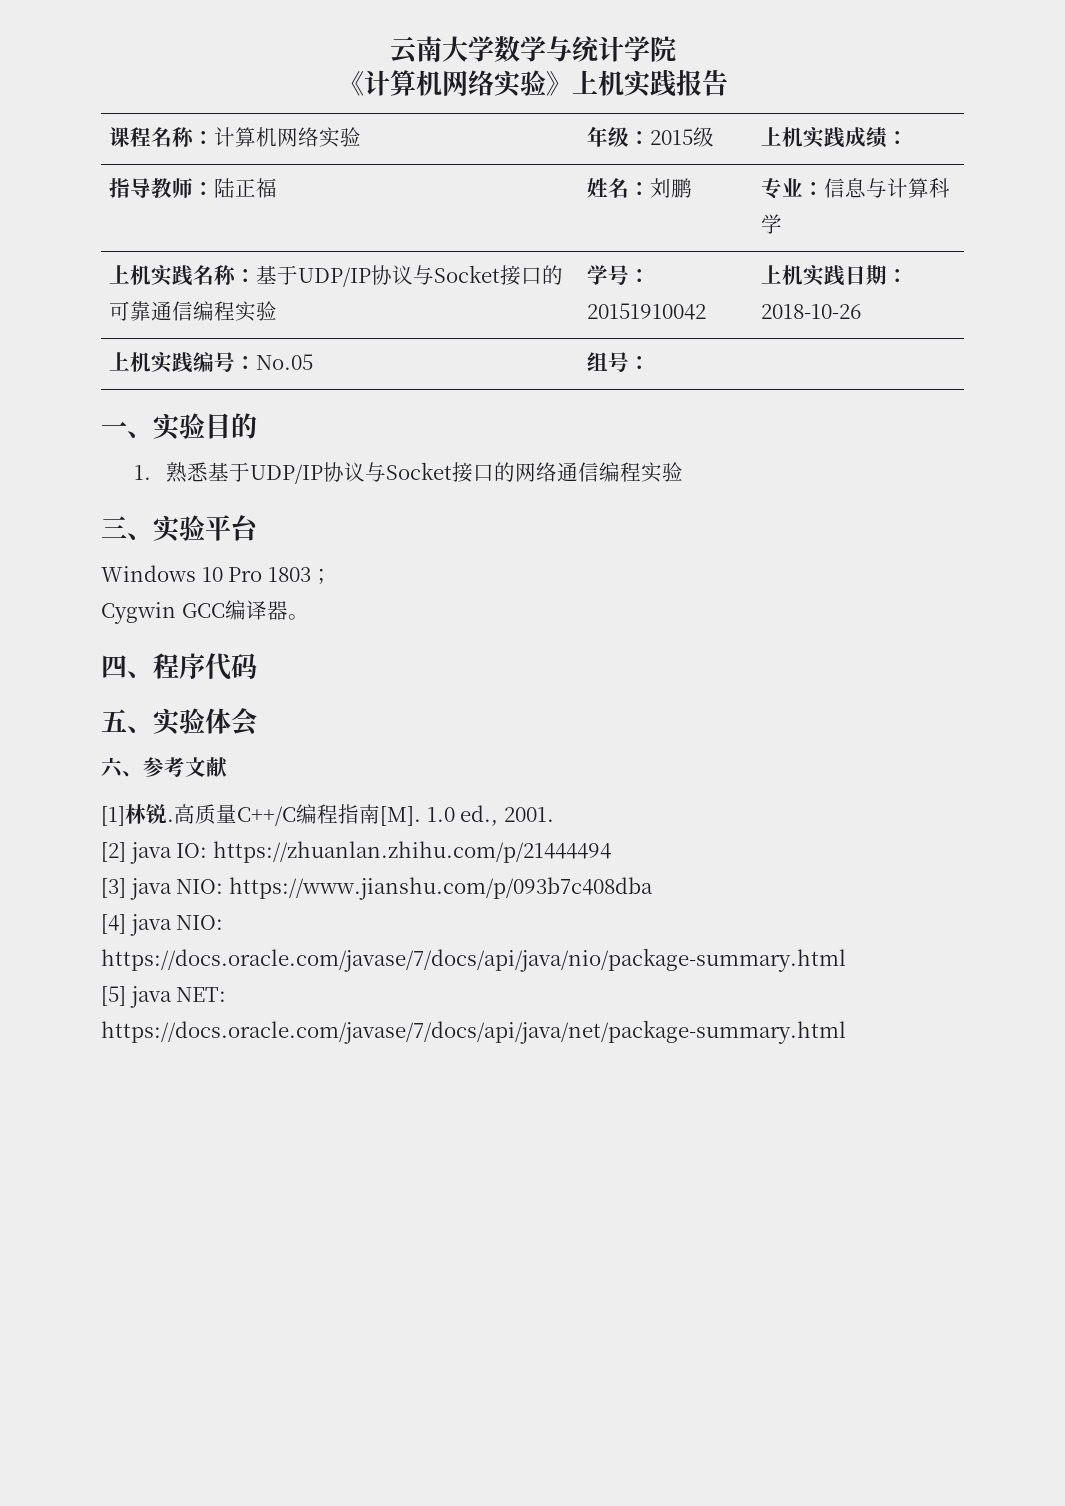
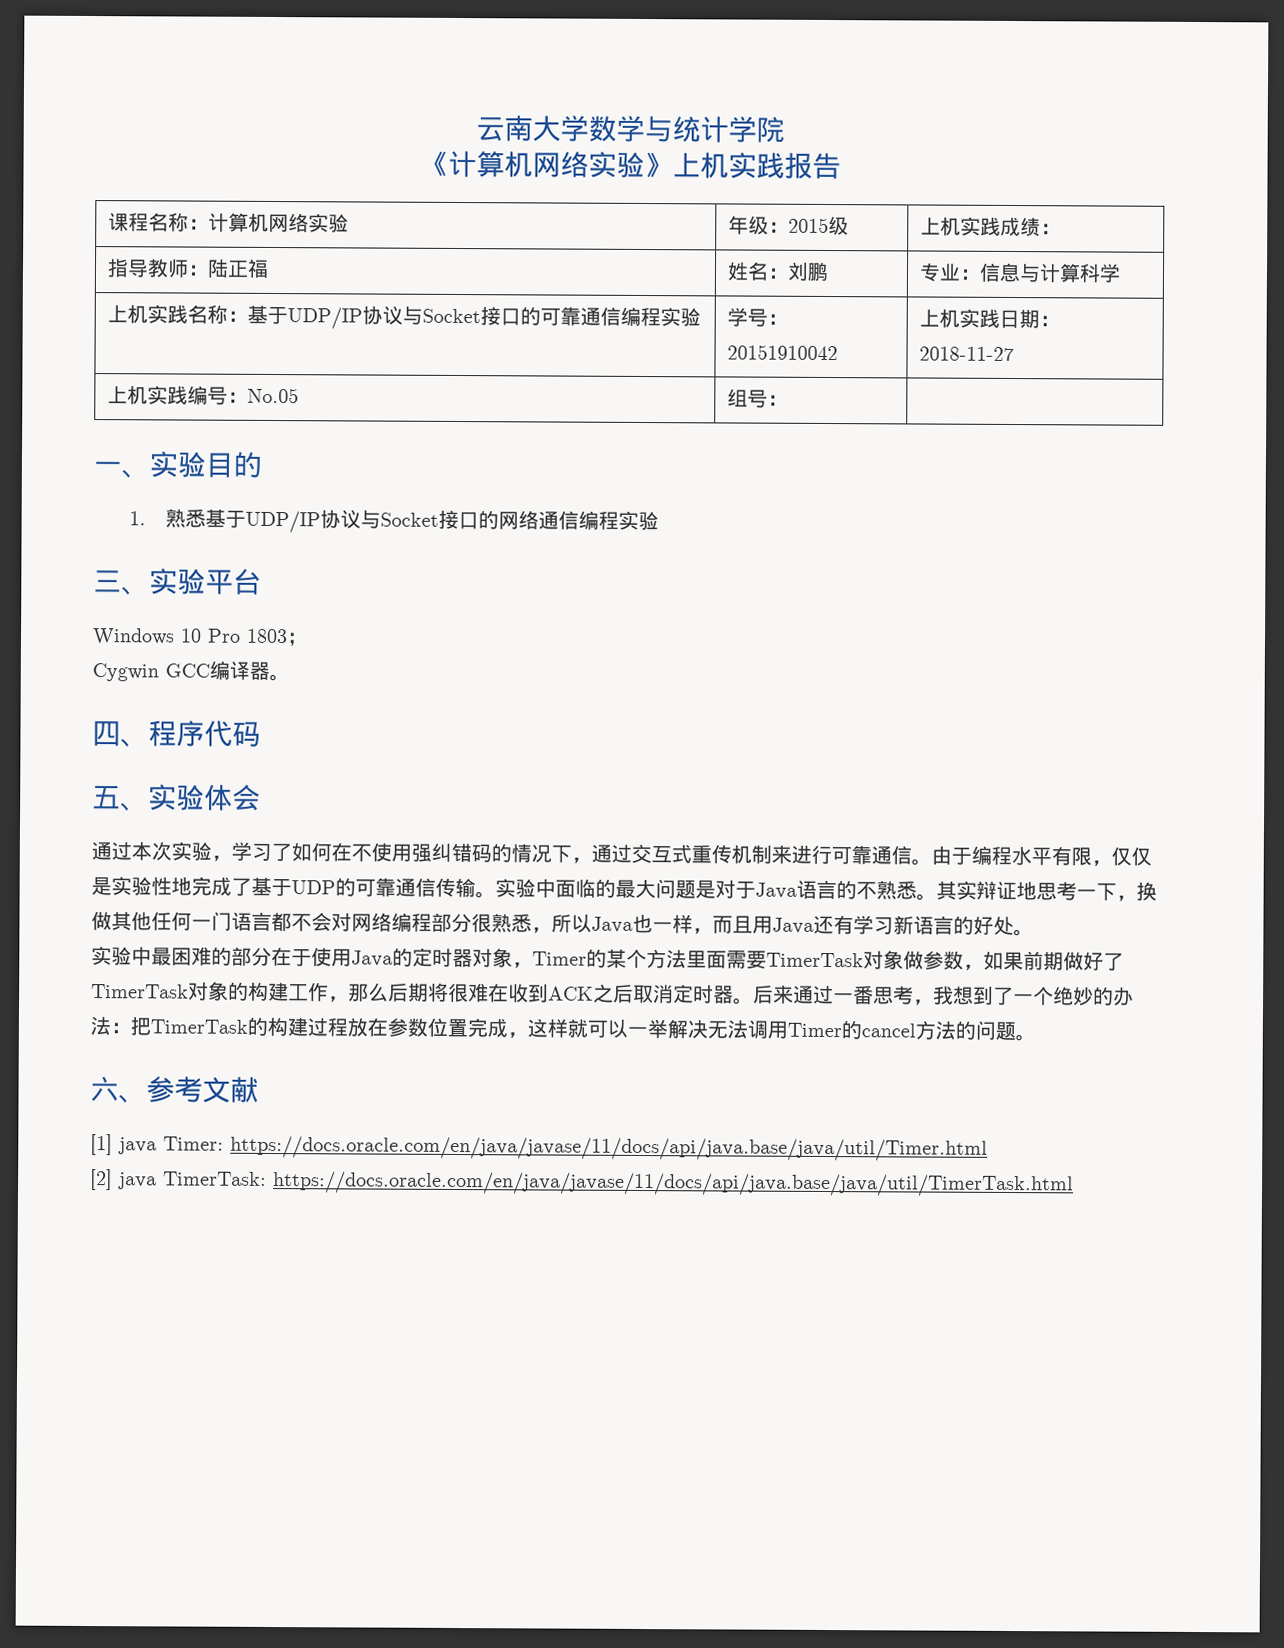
- 上机实践名称：基于UDP/IP协议与Socket接口的可靠通信编程实验 | 学号：20151910042 | 上机实践日期：2018-10-26
+ 上机实践名称：基于UDP/IP协议与Socket接口的可靠通信编程实验 | 学号：20151910042 | 上机实践日期：2018-11-27
+ 通过本次实验，学习了如何在不使用强纠错码的情况下，通过交互式重传机制来进行可靠通信。由于编程水平有限，仅仅是实验性地完成了基于UDP的可靠通信传输。实验中面临的最大问题是对于Java语言的不熟悉。其实辩证地思考一下，换做其他任何一门语言都不会对网络编程部分很熟悉，所以Java也一样，而且用Java还有学习新语言的好处。
+ 实验中最困难的部分在于使用Java的定时器对象，Timer的某个方法里面需要TimerTask对象做参数，如果前期做好了TimerTask对象的构建工作，那么后期将很难在收到ACK之后取消定时器。后来通过一番思考，我想到了一个绝妙的办法：把TimerTask的构建过程放在参数位置完成，这样就可以一举解决无法调用Timer的cancel方法的问题。
  六、参考文献
- [1]林锐.高质量C++/C编程指南[M]. 1.0 ed., 2001.
- [2] java IO: https://zhuanlan.zhihu.com/p/21444494
- [3] java NIO: https://www.jianshu.com/p/093b7c408dba
- [4] java NIO: https://docs.oracle.com/javase/7/docs/api/java/nio/package-summary.html
- [5] java NET: https://docs.oracle.com/javase/7/docs/api/java/net/package-summary.html
+ [1] java Timer: https://docs.oracle.com/en/java/javase/11/docs/api/java.base/java/util/Timer.html
+ [2] java TimerTask: https://docs.oracle.com/en/java/javase/11/docs/api/java.base/java/util/TimerTask.html

